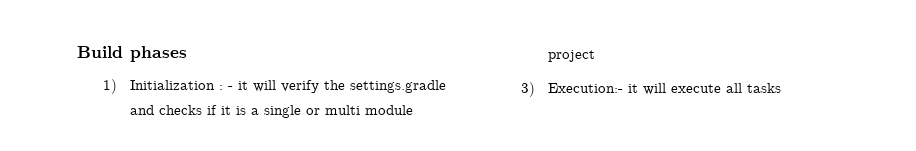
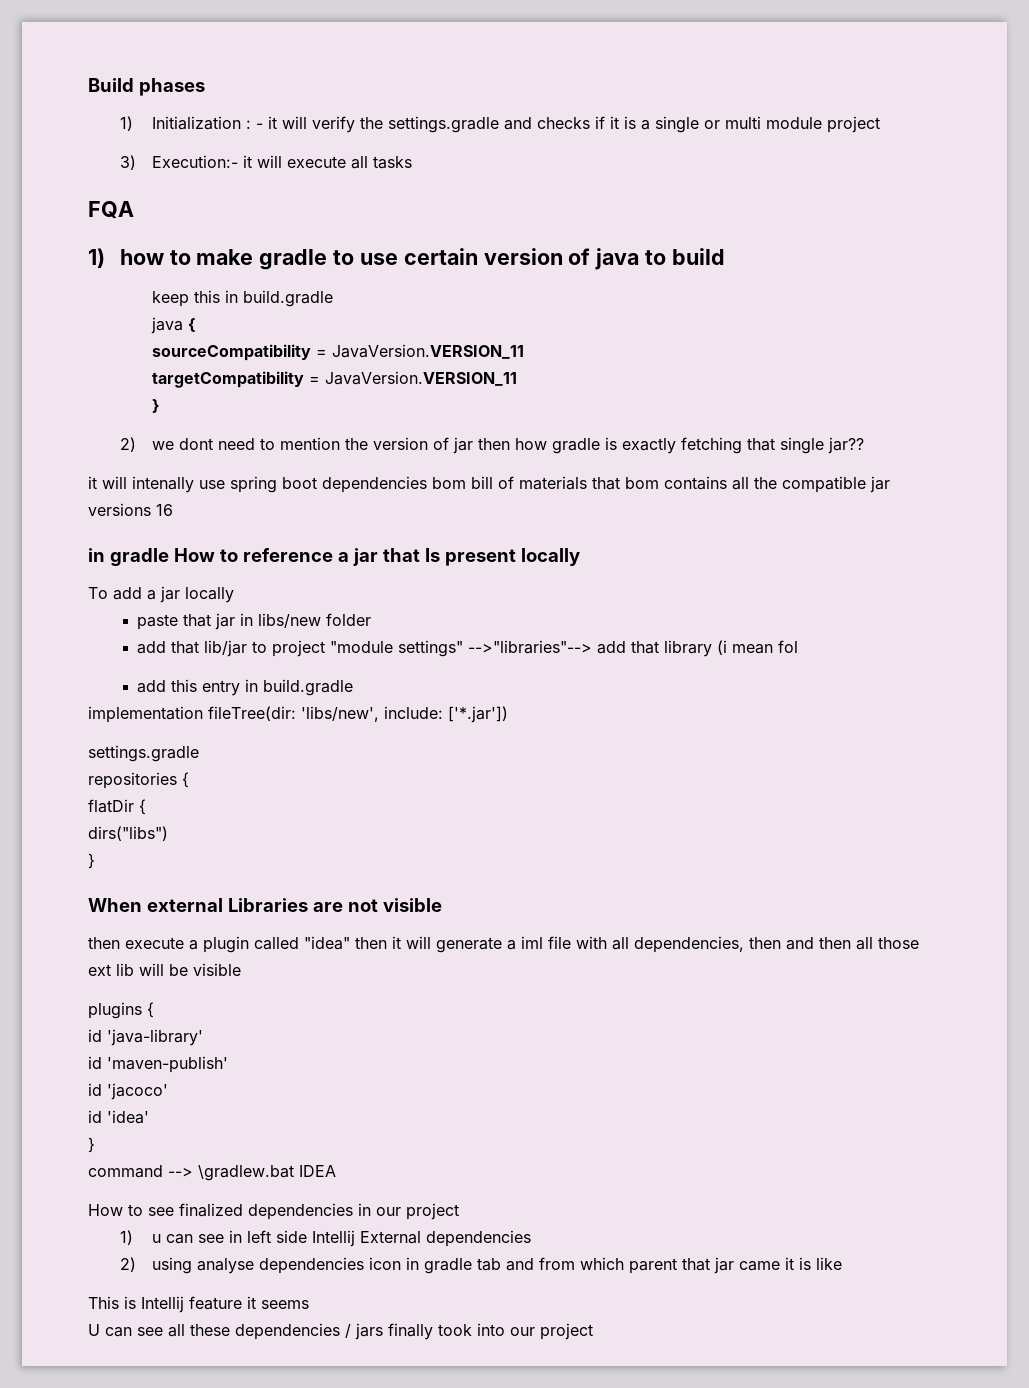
+ FQA
+ 1) how to make gradle to use certain version of java to build
+ keep this in build.gradle
+ java {
+ sourceCompatibility = JavaVersion.VERSION_11
+ targetCompatibility = JavaVersion.VERSION_11
+ }
+ 2) we dont need to mention the version of jar then how gradle is exactly fetching that single jar??
+ it will intenally use spring boot dependencies bom bill of materials that bom contains all the compatible jar versions 16
+ in gradle How to reference a jar that Is present locally
+ To add a jar locally
+ paste that jar in libs/new folder
+ add that lib/jar to project "module settings" -->"libraries"--> add that library (i mean fol
+ add this entry in build.gradle
+ implementation fileTree(dir: 'libs/new', include: ['*.jar'])
+ settings.gradle
+ repositories {
+ flatDir {
+ dirs("libs")
+ }
+ When external Libraries are not visible
+ then execute a plugin called "idea" then it will generate a iml file with all dependencies, then and then all those ext lib will be visible
+ plugins {
+ id 'java-library'
+ id 'maven-publish'
+ id 'jacoco'
+ id 'idea'
+ }
+ command --> \gradlew.bat IDEA
+ How to see finalized dependencies in our project
+ 1) u can see in left side Intellij External dependencies
+ 2) using analyse dependencies icon in gradle tab and from which parent that jar came it is like
+ This is Intellij feature it seems
+ U can see all these dependencies / jars finally took into our project

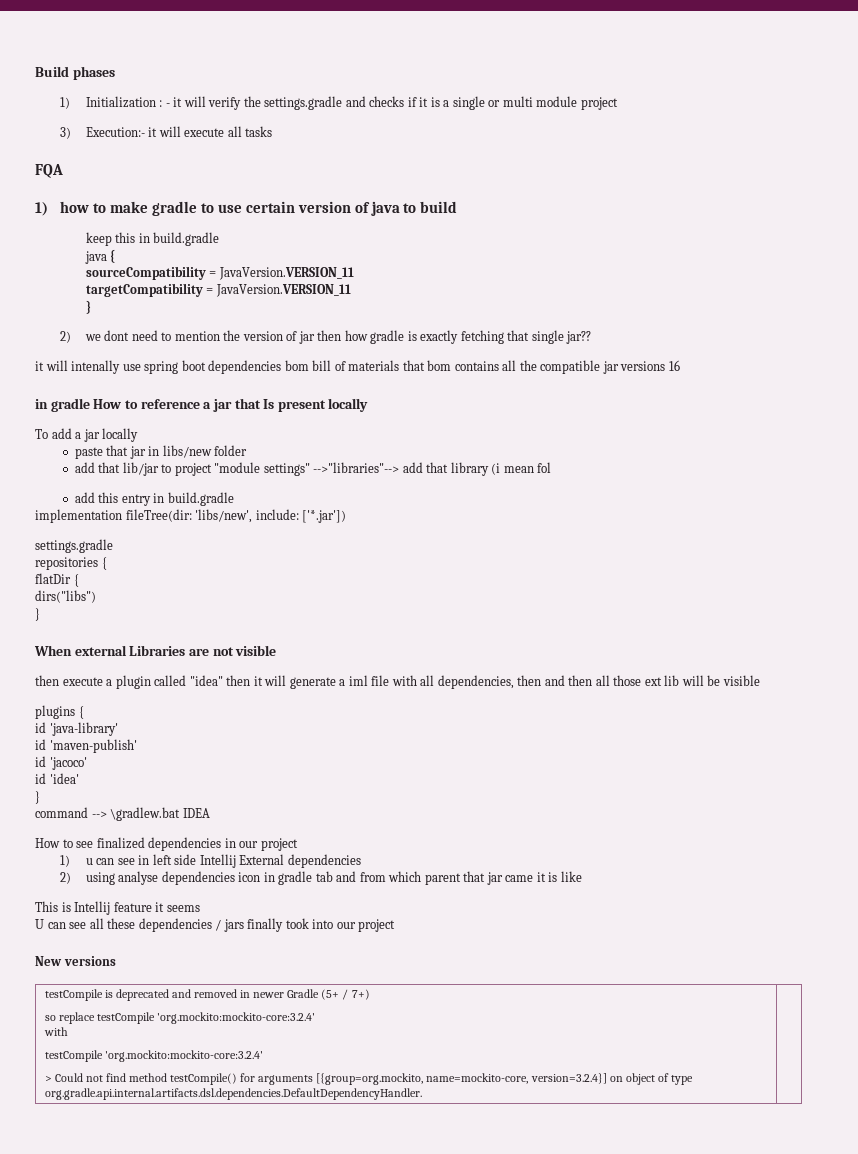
+ New versions
+ testCompile is deprecated and removed in newer Gradle (5+ / 7+)
+ so replace testCompile 'org.mockito:mockito-core:3.2.4'
+ with
+ testCompile 'org.mockito:mockito-core:3.2.4'
+ > Could not find method testCompile() for arguments [{group=org.mockito, name=mockito-core, version=3.2.4}] on object of type org.gradle.api.internal.artifacts.dsl.dependencies.DefaultDependencyHandler. |

